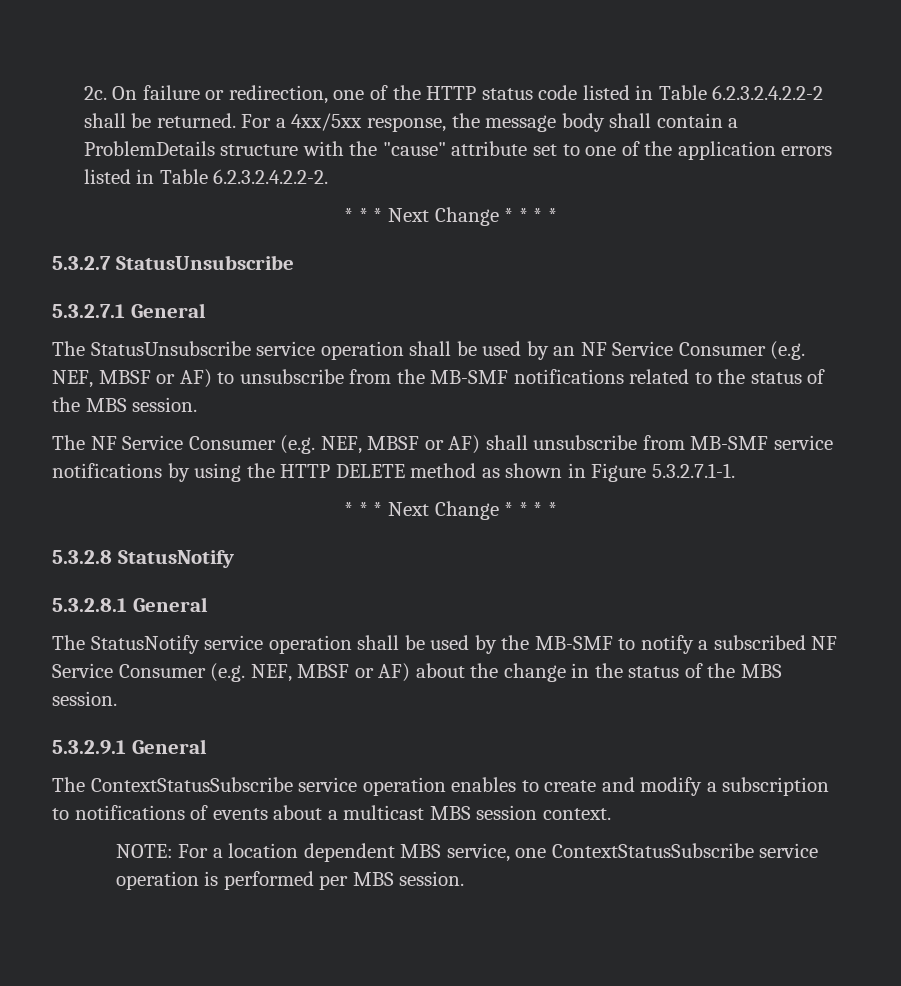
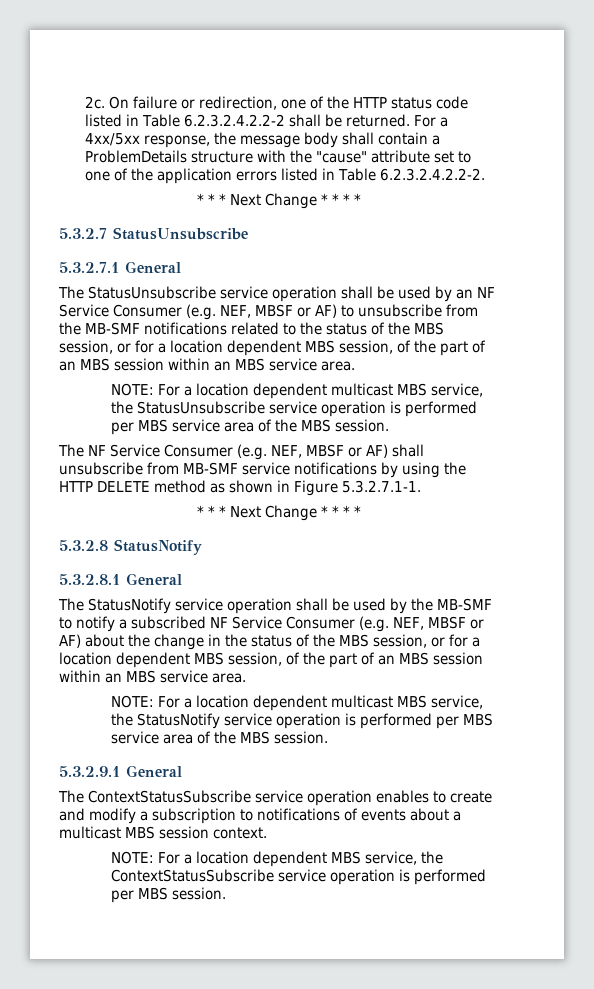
- The StatusUnsubscribe service operation shall be used by an NF Service Consumer (e.g. NEF, MBSF or AF) to unsubscribe from the MB-SMF notifications related to the status of the MBS session.
+ The StatusUnsubscribe service operation shall be used by an NF Service Consumer (e.g. NEF, MBSF or AF) to unsubscribe from the MB-SMF notifications related to the status of the MBS session, or for a location dependent MBS session, of the part of an MBS session within an MBS service area.
+ NOTE: For a location dependent multicast MBS service, the StatusUnsubscribe service operation is performed per MBS service area of the MBS session.
- The StatusNotify service operation shall be used by the MB-SMF to notify a subscribed NF Service Consumer (e.g. NEF, MBSF or AF) about the change in the status of the MBS session.
+ The StatusNotify service operation shall be used by the MB-SMF to notify a subscribed NF Service Consumer (e.g. NEF, MBSF or AF) about the change in the status of the MBS session, or for a location dependent MBS session, of the part of an MBS session within an MBS service area.
+ NOTE: For a location dependent multicast MBS service, the StatusNotify service operation is performed per MBS service area of the MBS session.
- NOTE: For a location dependent MBS service, one ContextStatusSubscribe service operation is performed per MBS session.
+ NOTE: For a location dependent MBS service, the ContextStatusSubscribe service operation is performed per MBS session.

